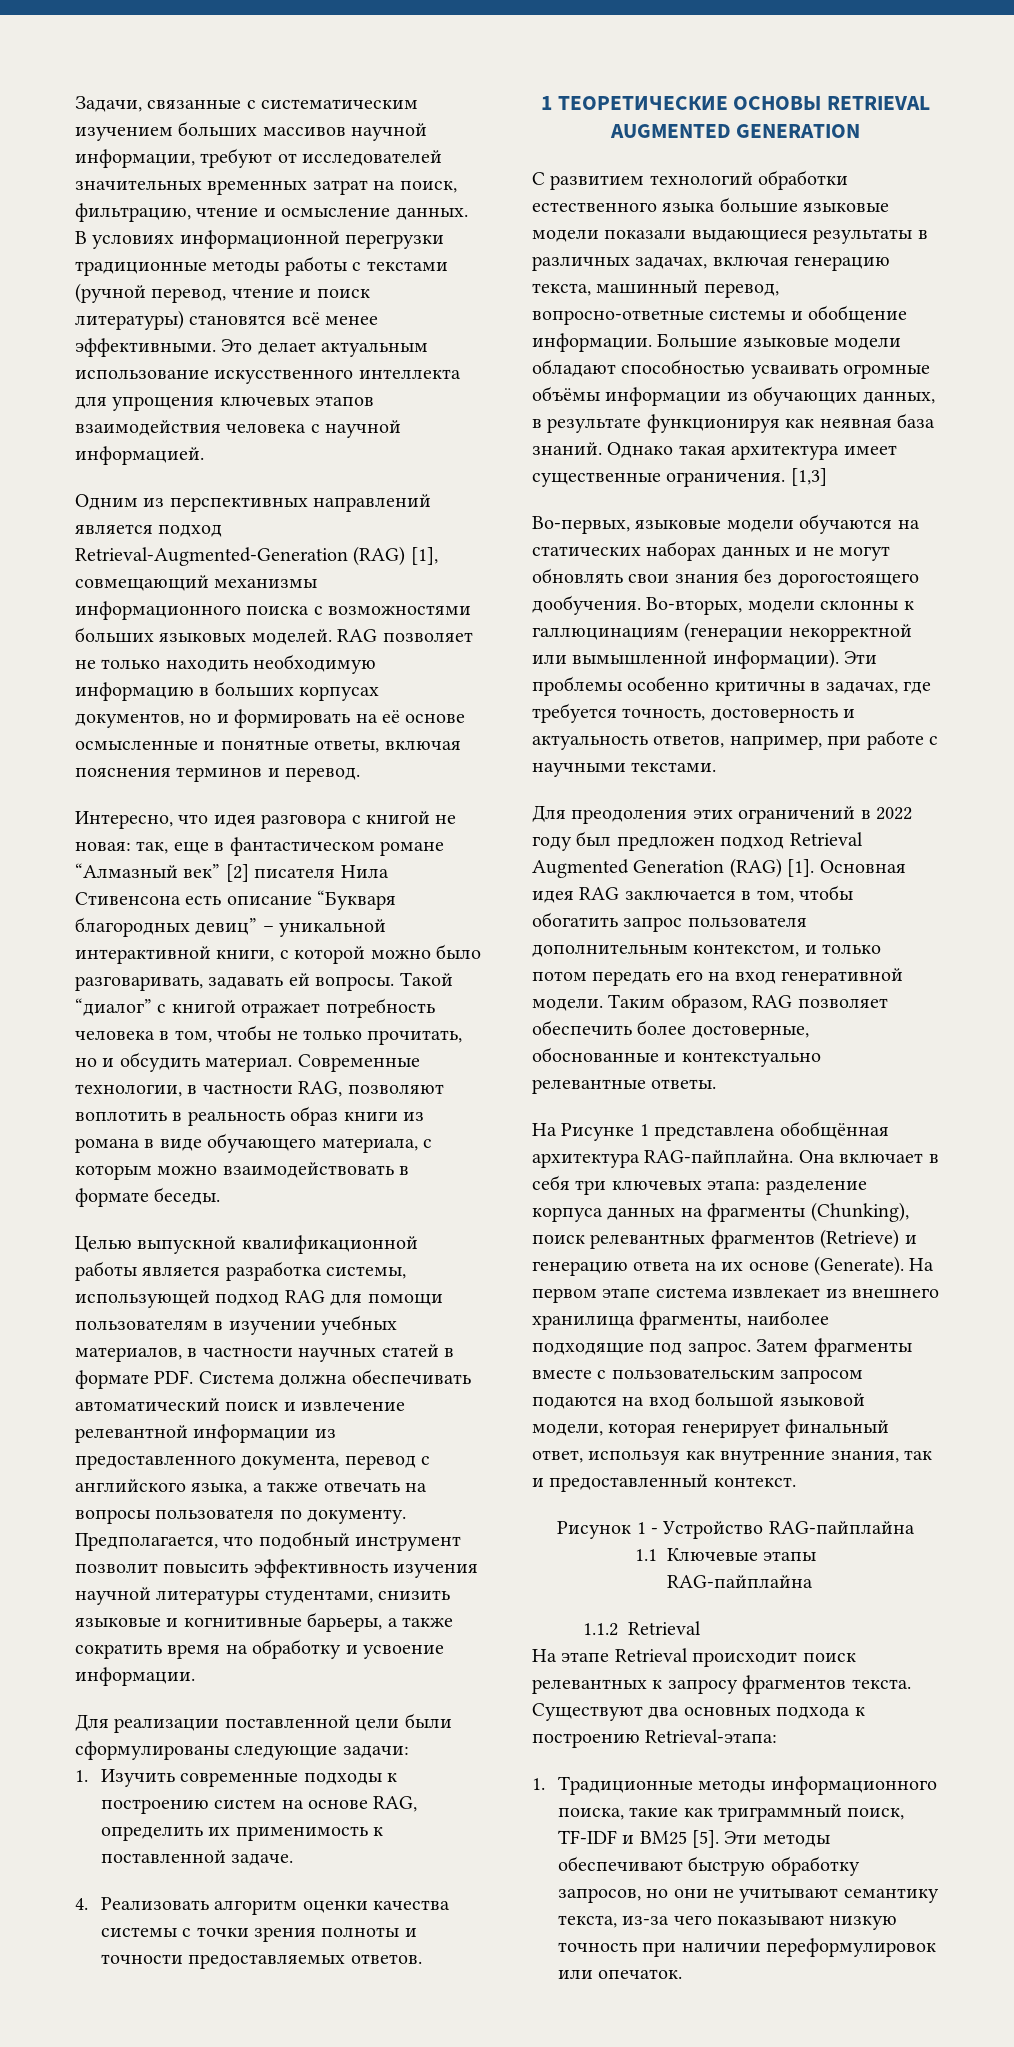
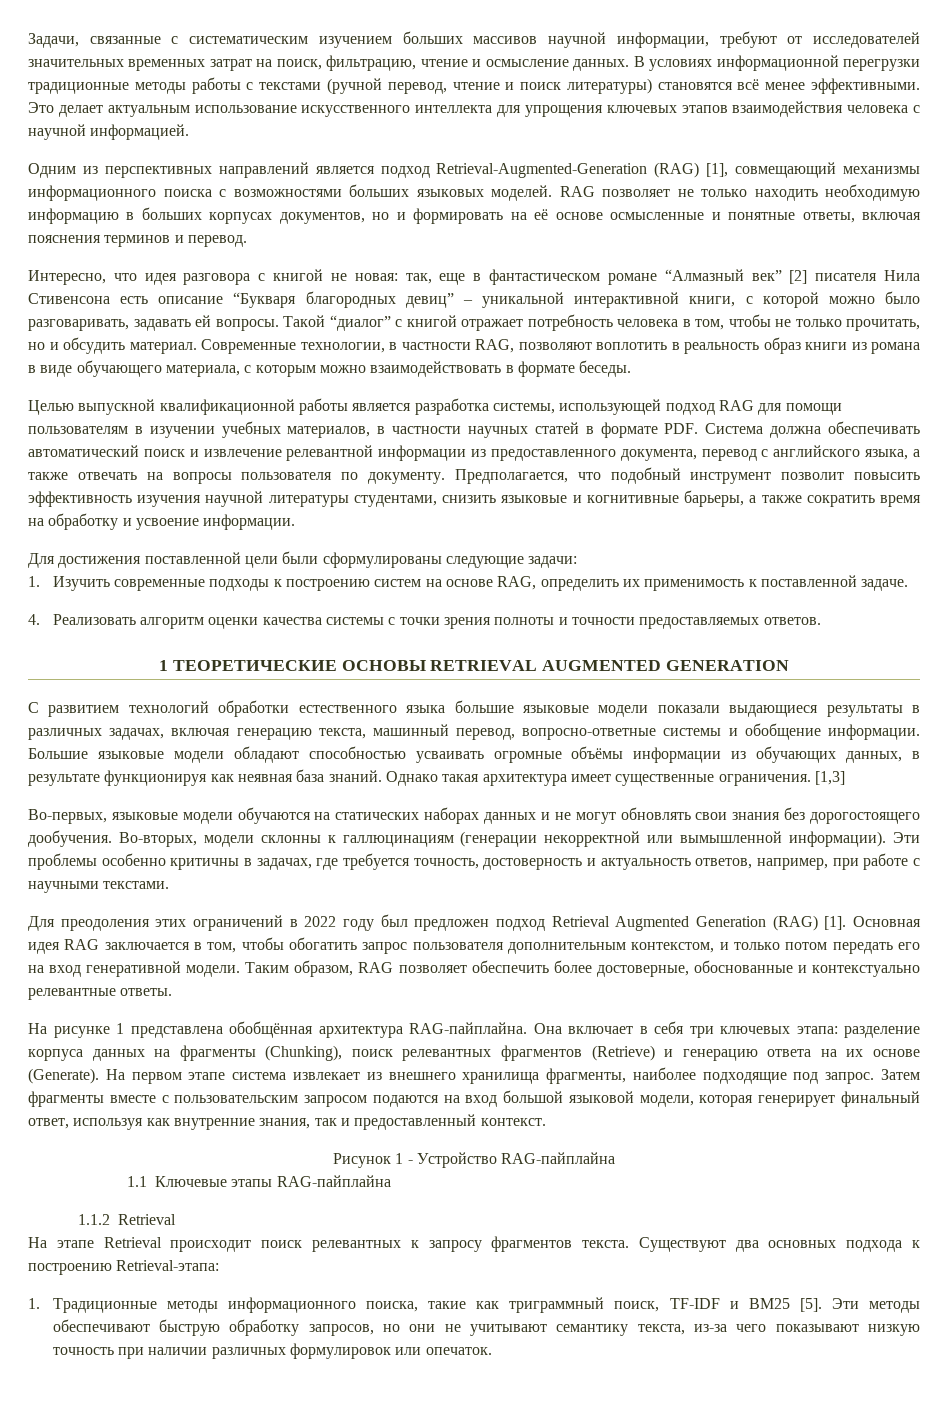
- Для реализации поставленной цели были сформулированы следующие задачи:
+ Для достижения поставленной цели были сформулированы следующие задачи:
- На Рисунке 1 представлена обобщённая архитектура RAG-пайплайна.
+ На рисунке 1 представлена обобщённая архитектура RAG-пайплайна.
- Эти методы обеспечивают быструю обработку запросов, но они не учитывают семантику текста, из-за чего показывают низкую точность при наличии переформулировок или опечаток.
+ Эти методы обеспечивают быструю обработку запросов, но они не учитывают семантику текста, из-за чего показывают низкую точность при наличии различных формулировок или опечаток.

